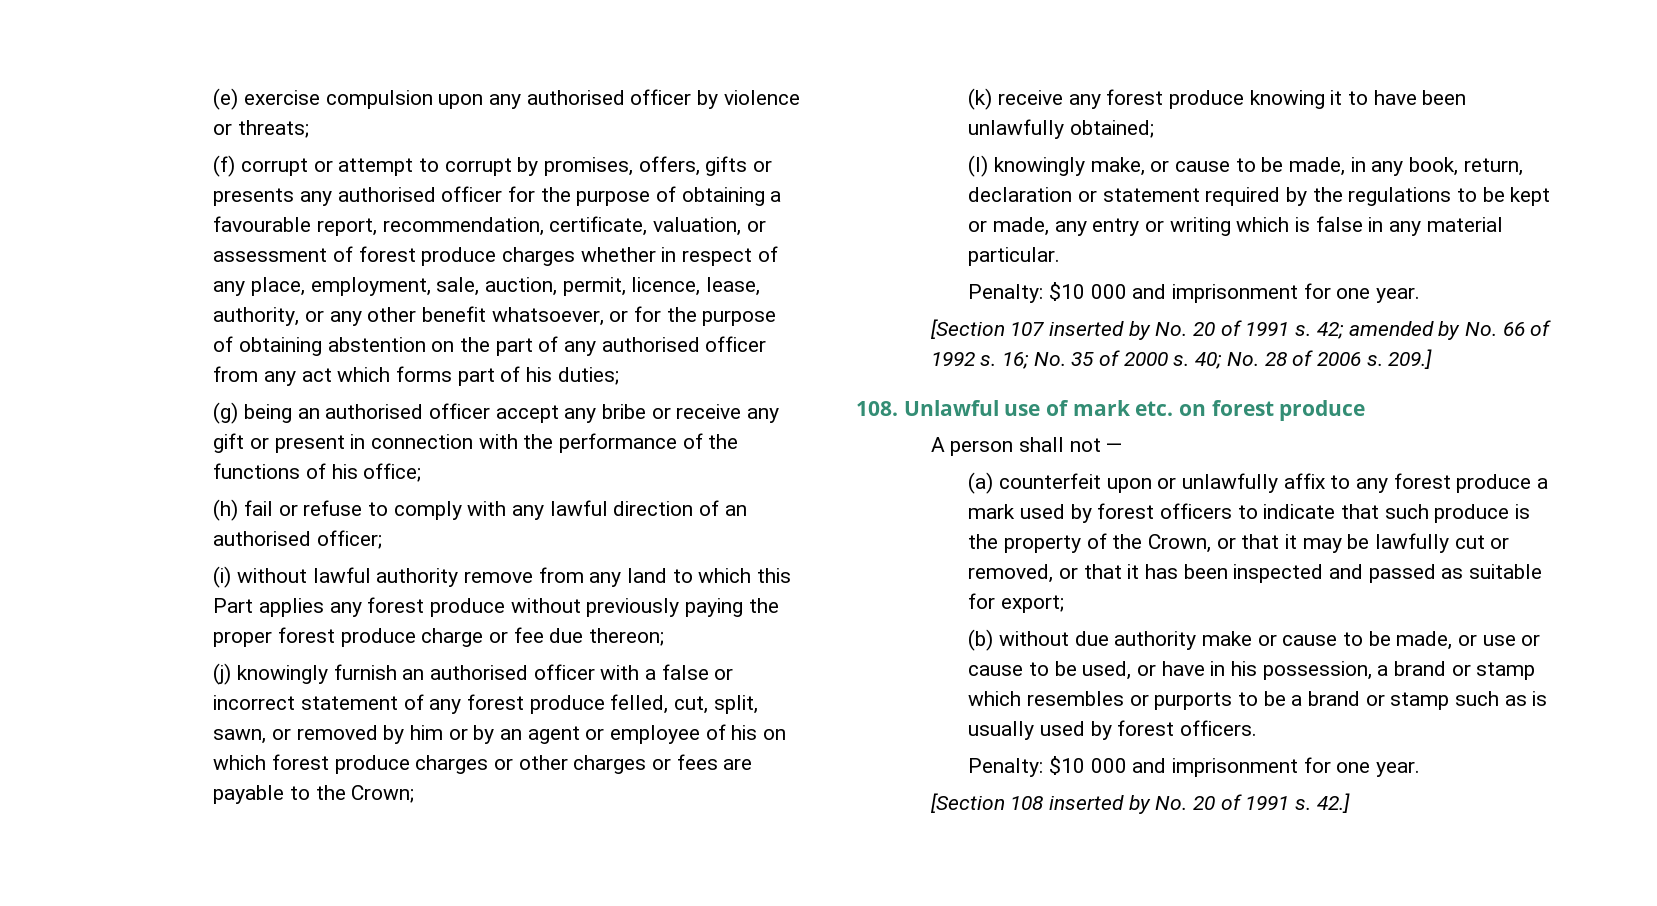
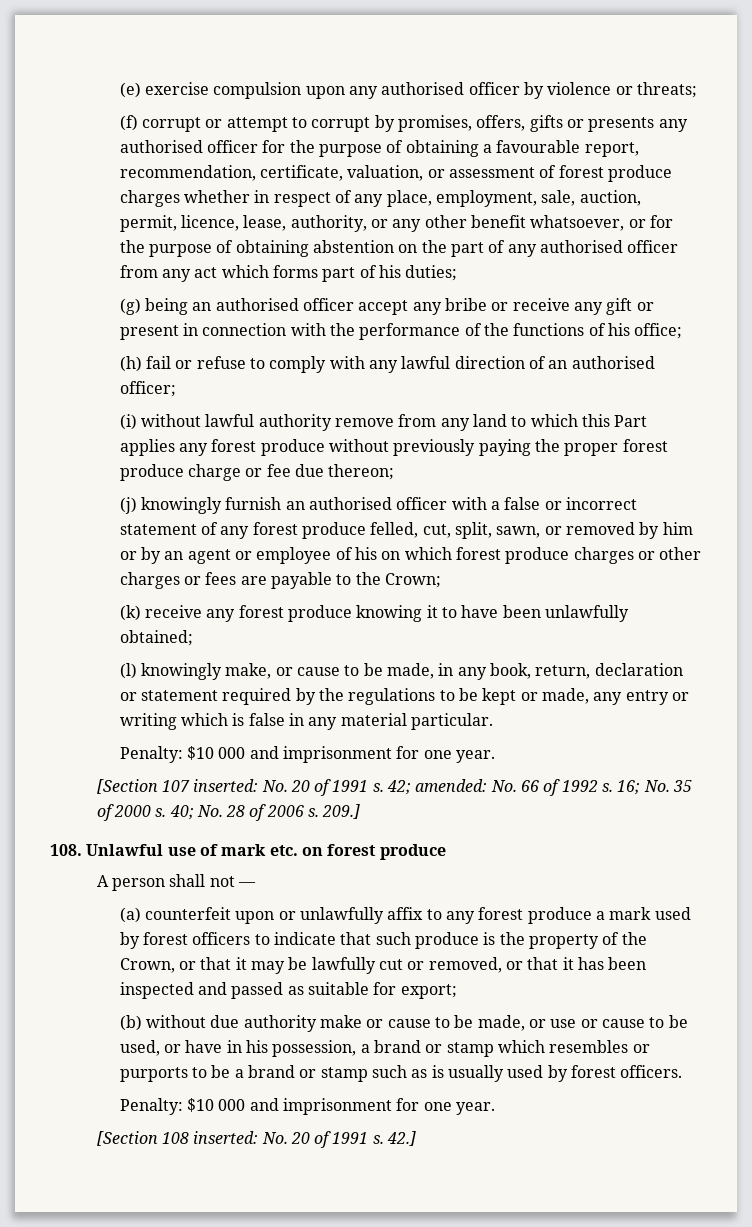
- [Section 107 inserted by No. 20 of 1991 s.
+ [Section 107 inserted: No. 20 of 1991 s.
- 42; amended by No. 66 of 1992 s.
+ 42; amended: No. 66 of 1992 s.
- [Section 108 inserted by No. 20 of 1991 s.
+ [Section 108 inserted: No. 20 of 1991 s.

